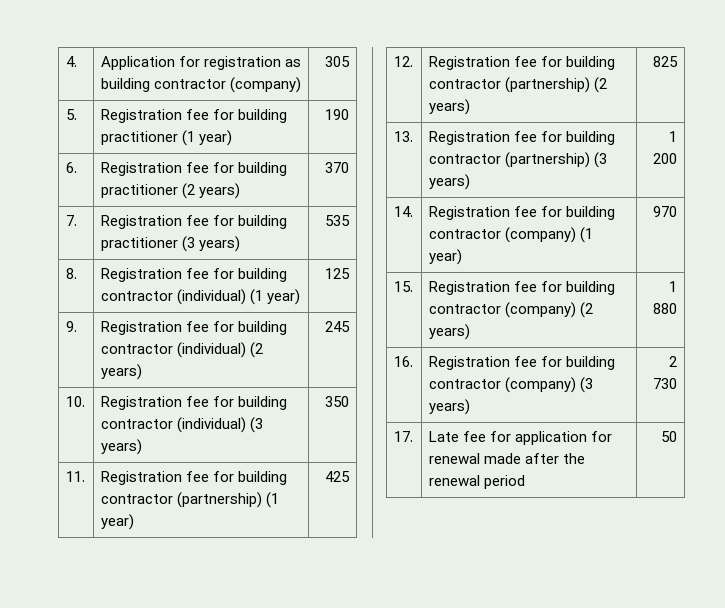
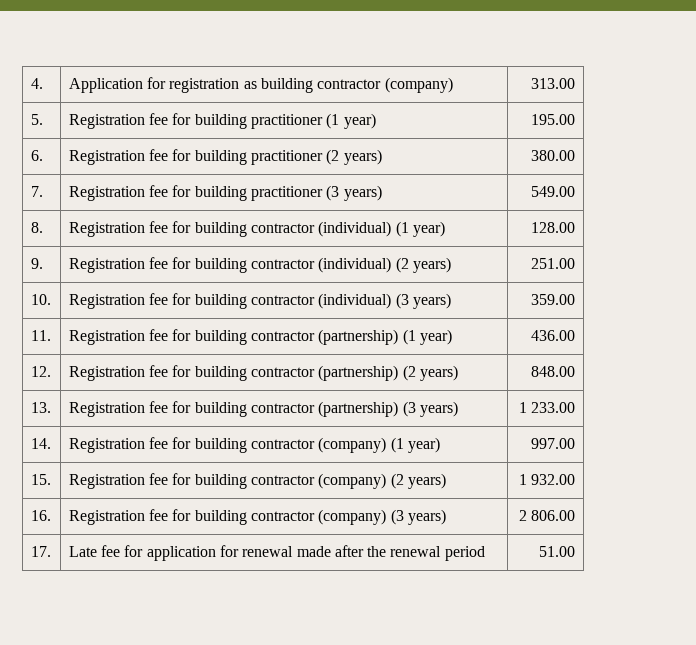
- 4. | Application for registration as building contractor (company) | 305
+ 4. | Application for registration as building contractor (company) | 313.00
- 5. | Registration fee for building practitioner (1 year) | 190
+ 5. | Registration fee for building practitioner (1 year) | 195.00
- 6. | Registration fee for building practitioner (2 years) | 370
+ 6. | Registration fee for building practitioner (2 years) | 380.00
- 7. | Registration fee for building practitioner (3 years) | 535
+ 7. | Registration fee for building practitioner (3 years) | 549.00
- 8. | Registration fee for building contractor (individual) (1 year) | 125
+ 8. | Registration fee for building contractor (individual) (1 year) | 128.00
- 9. | Registration fee for building contractor (individual) (2 years) | 245
+ 9. | Registration fee for building contractor (individual) (2 years) | 251.00
- 10. | Registration fee for building contractor (individual) (3 years) | 350
+ 10. | Registration fee for building contractor (individual) (3 years) | 359.00
- 11. | Registration fee for building contractor (partnership) (1 year) | 425
+ 11. | Registration fee for building contractor (partnership) (1 year) | 436.00
- 12. | Registration fee for building contractor (partnership) (2 years) | 825
+ 12. | Registration fee for building contractor (partnership) (2 years) | 848.00
- 13. | Registration fee for building contractor (partnership) (3 years) | 1 200
+ 13. | Registration fee for building contractor (partnership) (3 years) | 1 233.00
- 14. | Registration fee for building contractor (company) (1 year) | 970
+ 14. | Registration fee for building contractor (company) (1 year) | 997.00
- 15. | Registration fee for building contractor (company) (2 years) | 1 880
+ 15. | Registration fee for building contractor (company) (2 years) | 1 932.00
- 16. | Registration fee for building contractor (company) (3 years) | 2 730
+ 16. | Registration fee for building contractor (company) (3 years) | 2 806.00
- 17. | Late fee for application for renewal made after the renewal period | 50
+ 17. | Late fee for application for renewal made after the renewal period | 51.00

